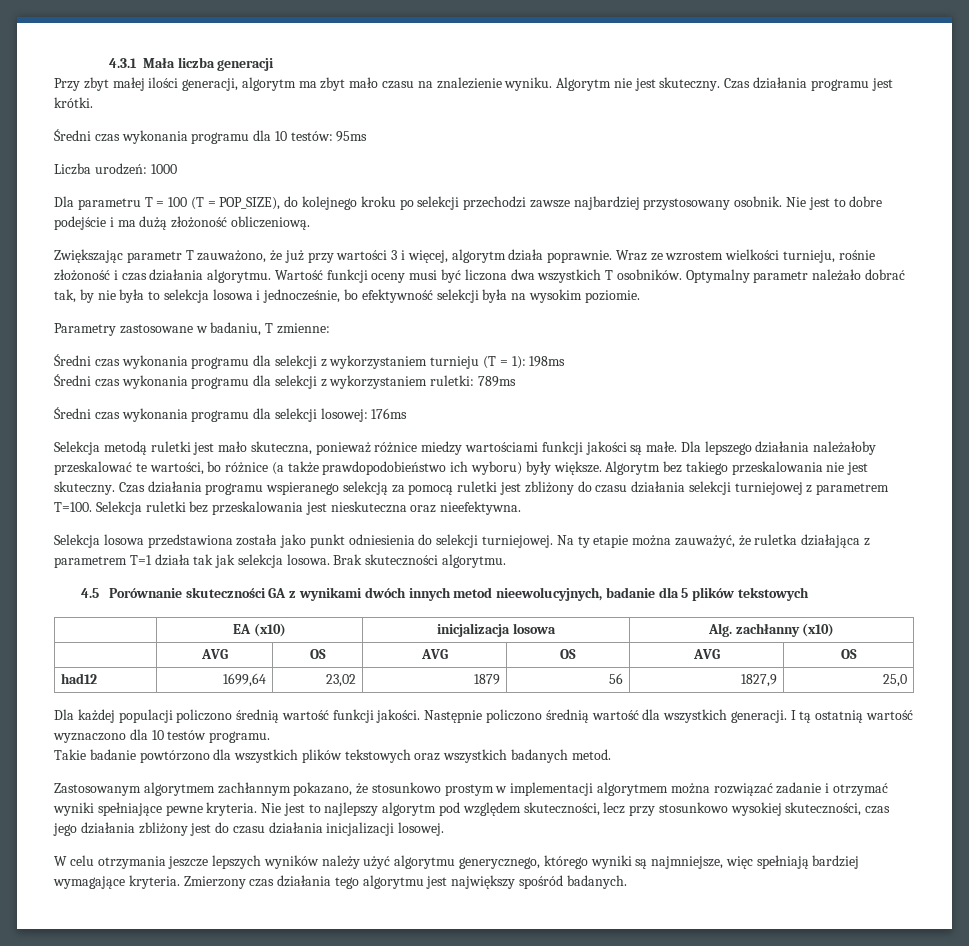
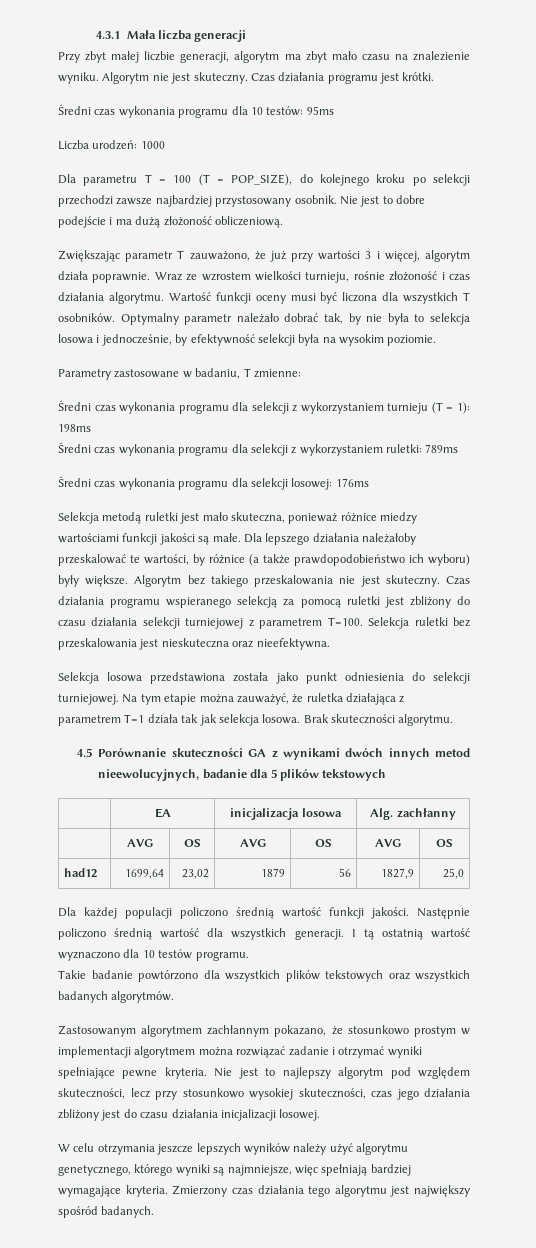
- Przy zbyt małej ilości generacji, algorytm ma zbyt mało czasu na znalezienie wyniku.
+ Przy zbyt małej liczbie generacji, algorytm ma zbyt mało czasu na znalezienie wyniku.
- Wartość funkcji oceny musi być liczona dwa wszystkich T osobników.
+ Wartość funkcji oceny musi być liczona dla wszystkich T osobników.
- Optymalny parametr należało dobrać tak, by nie była to selekcja losowa i jednocześnie, bo efektywność selekcji była na wysokim poziomie.
+ Optymalny parametr należało dobrać tak, by nie była to selekcja losowa i jednocześnie, by efektywność selekcji była na wysokim poziomie.
- Dla lepszego działania należałoby przeskalować te wartości, bo różnice (a także prawdopodobieństwo ich wyboru) były większe.
+ Dla lepszego działania należałoby przeskalować te wartości, by różnice (a także prawdopodobieństwo ich wyboru) były większe.
- Na ty etapie można zauważyć, że ruletka działająca z parametrem T=1 działa tak jak selekcja losowa.
+ Na tym etapie można zauważyć, że ruletka działająca z parametrem T=1 działa tak jak selekcja losowa.
- | EA (x10) | inicjalizacja losowa | Alg. zachłanny (x10)
+ | EA | inicjalizacja losowa | Alg. zachłanny
- Takie badanie powtórzono dla wszystkich plików tekstowych oraz wszystkich badanych metod.
+ Takie badanie powtórzono dla wszystkich plików tekstowych oraz wszystkich badanych algorytmów.
- W celu otrzymania jeszcze lepszych wyników należy użyć algorytmu generycznego, którego wyniki są najmniejsze, więc spełniają bardziej wymagające kryteria.
+ W celu otrzymania jeszcze lepszych wyników należy użyć algorytmu genetycznego, którego wyniki są najmniejsze, więc spełniają bardziej wymagające kryteria.

